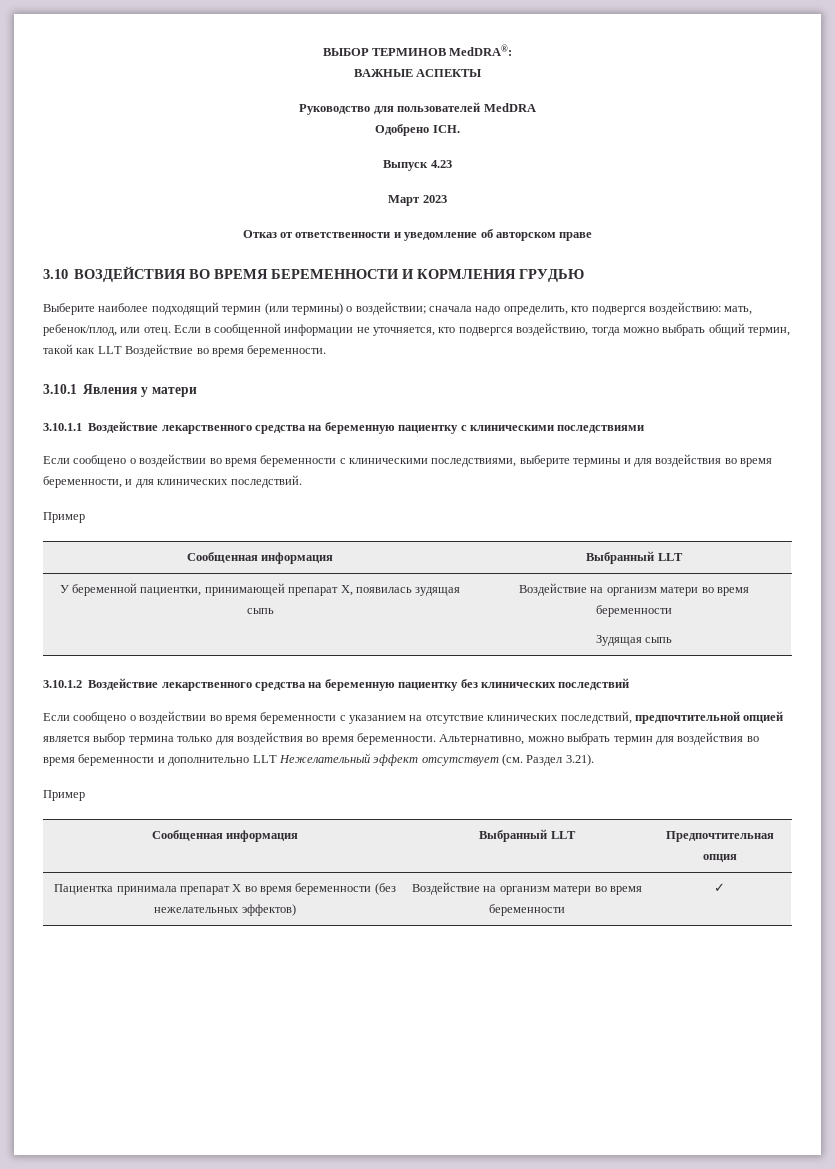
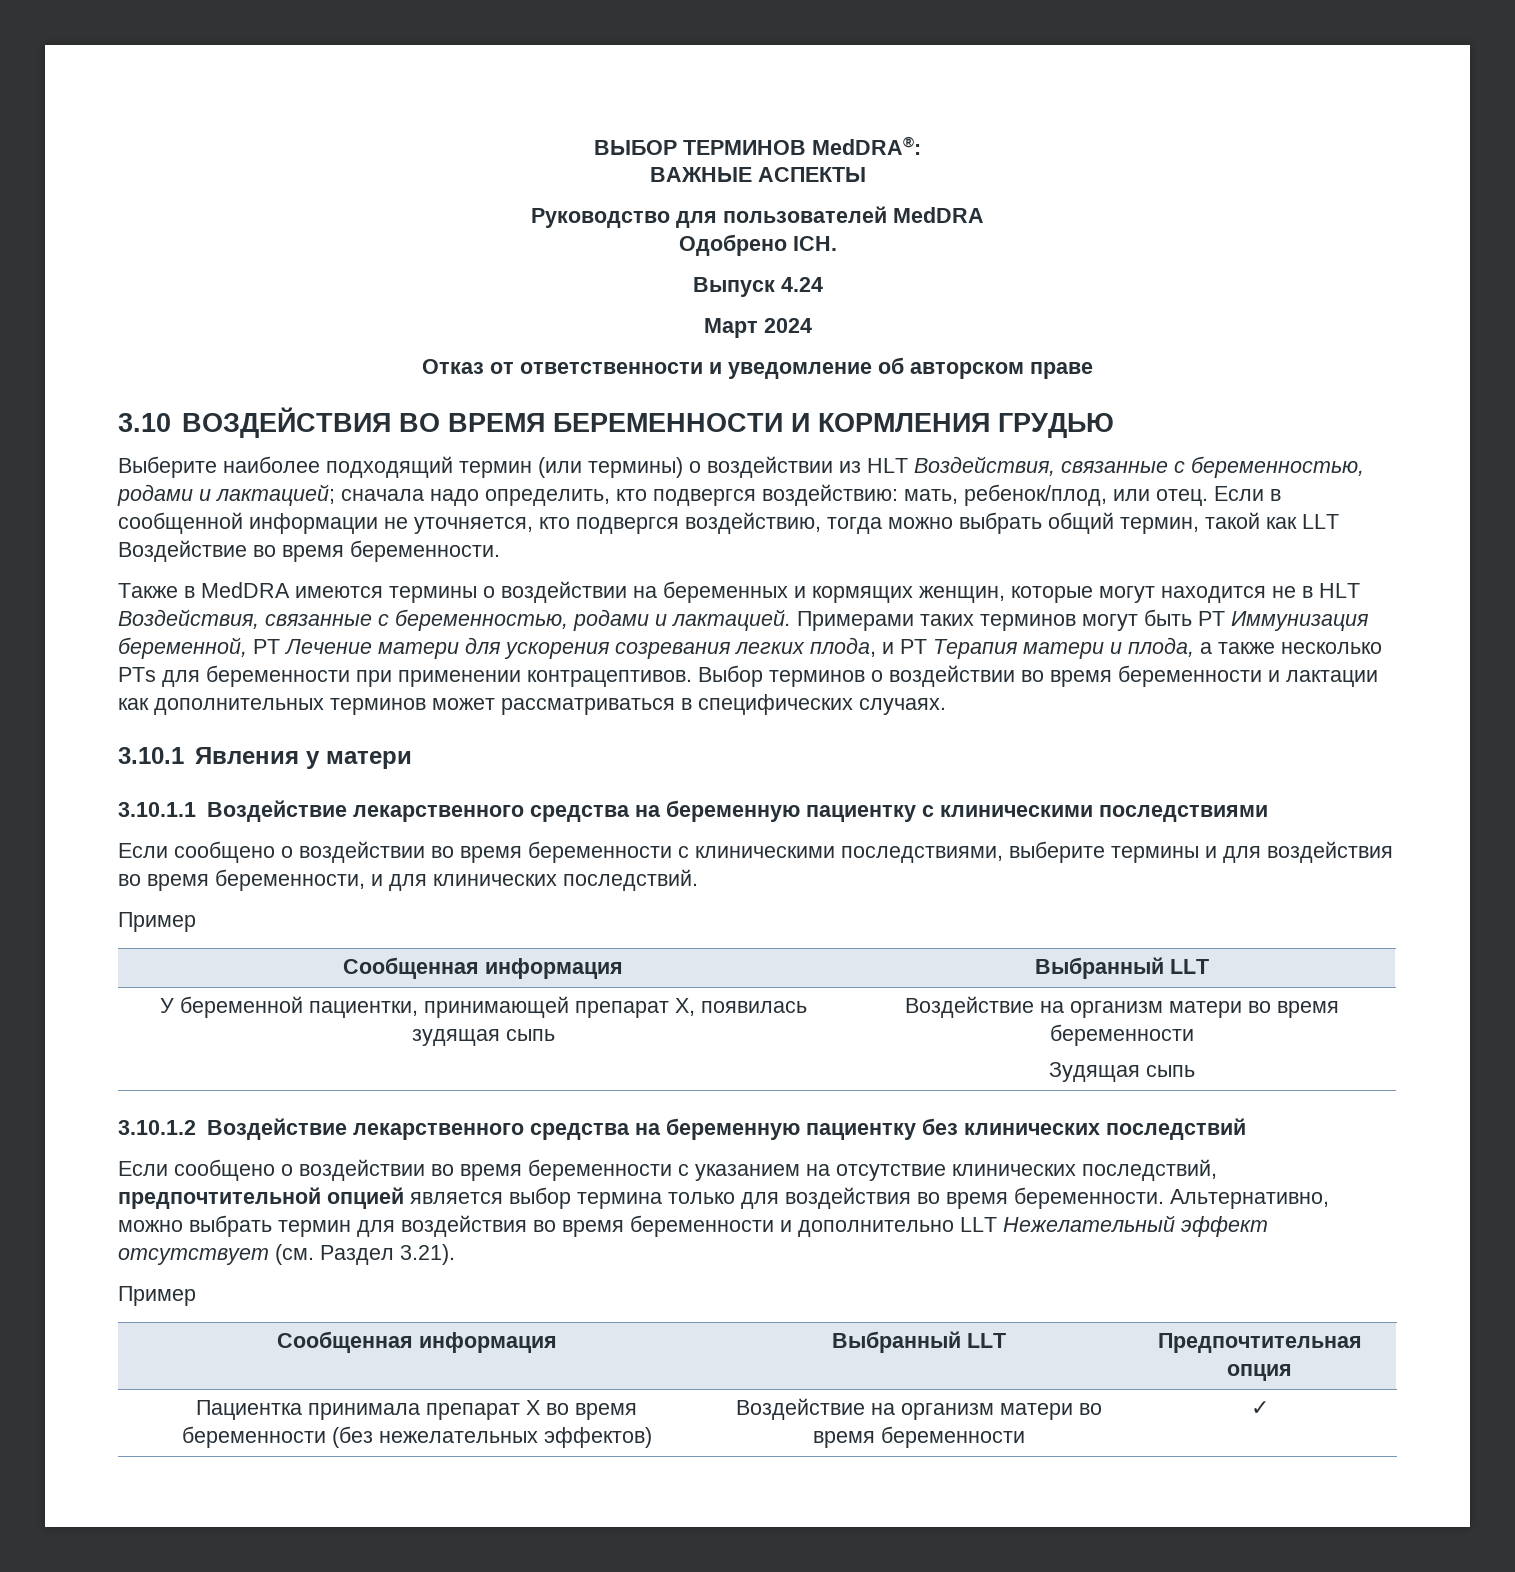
- Выпуск 4.23
+ Выпуск 4.24
- Март 2023
+ Март 2024
- Выберите наиболее подходящий термин (или термины) о воздействии; сначала надо определить, кто подвергся воздействию: мать, ребенок/плод, или отец.
+ Выберите наиболее подходящий термин (или термины) о воздействии из HLT Воздействия, связанные с беременностью, родами и лактацией; сначала надо определить, кто подвергся воздействию: мать, ребенок/плод, или отец.
+ Также в MedDRA имеются термины о воздействии на беременных и кормящих женщин, которые могут находится не в HLT Воздействия, связанные с беременностью, родами и лактацией. Примерами таких терминов могут быть PT Иммунизация беременной, PT Лечение матери для ускорения созревания легких плода, и PT Терапия матери и плода, а также несколько PTs для беременности при применении контрацептивов. Выбор терминов о воздействии во время беременности и лактации как дополнительных терминов может рассматриваться в специфических случаях.

